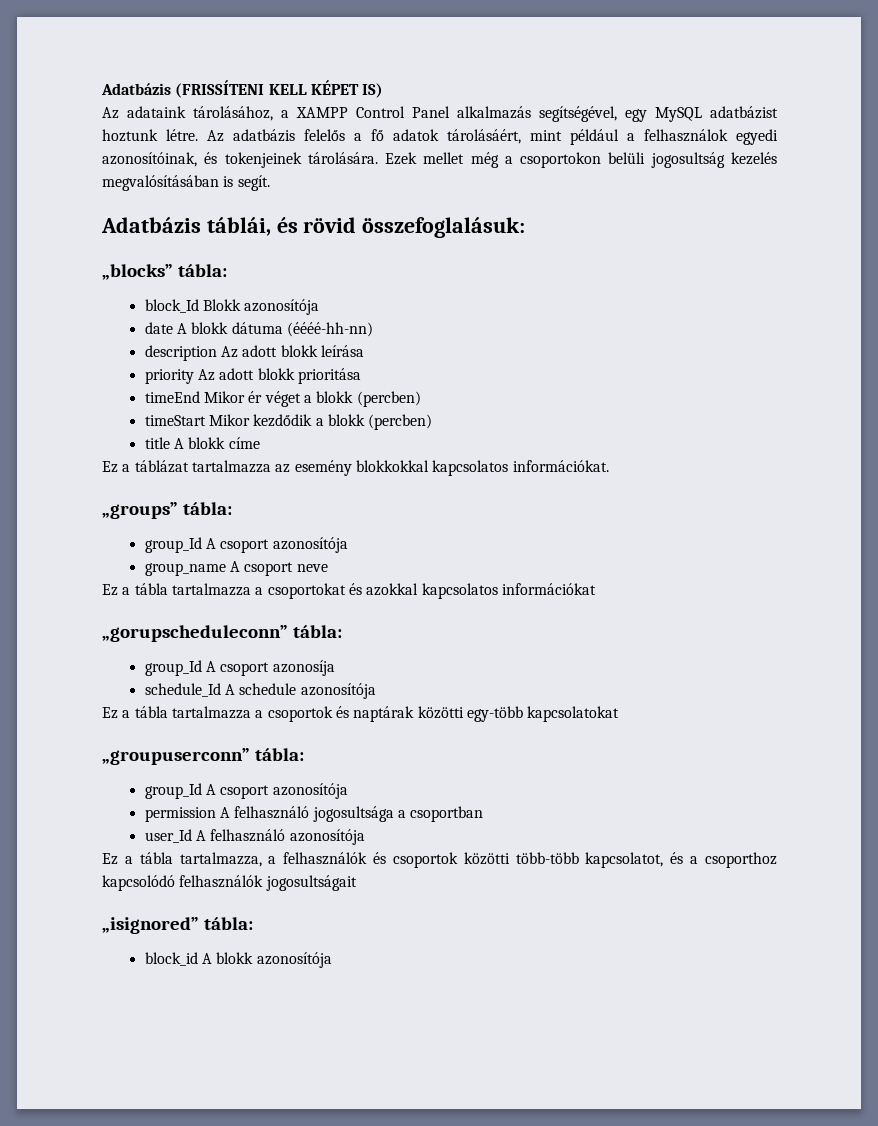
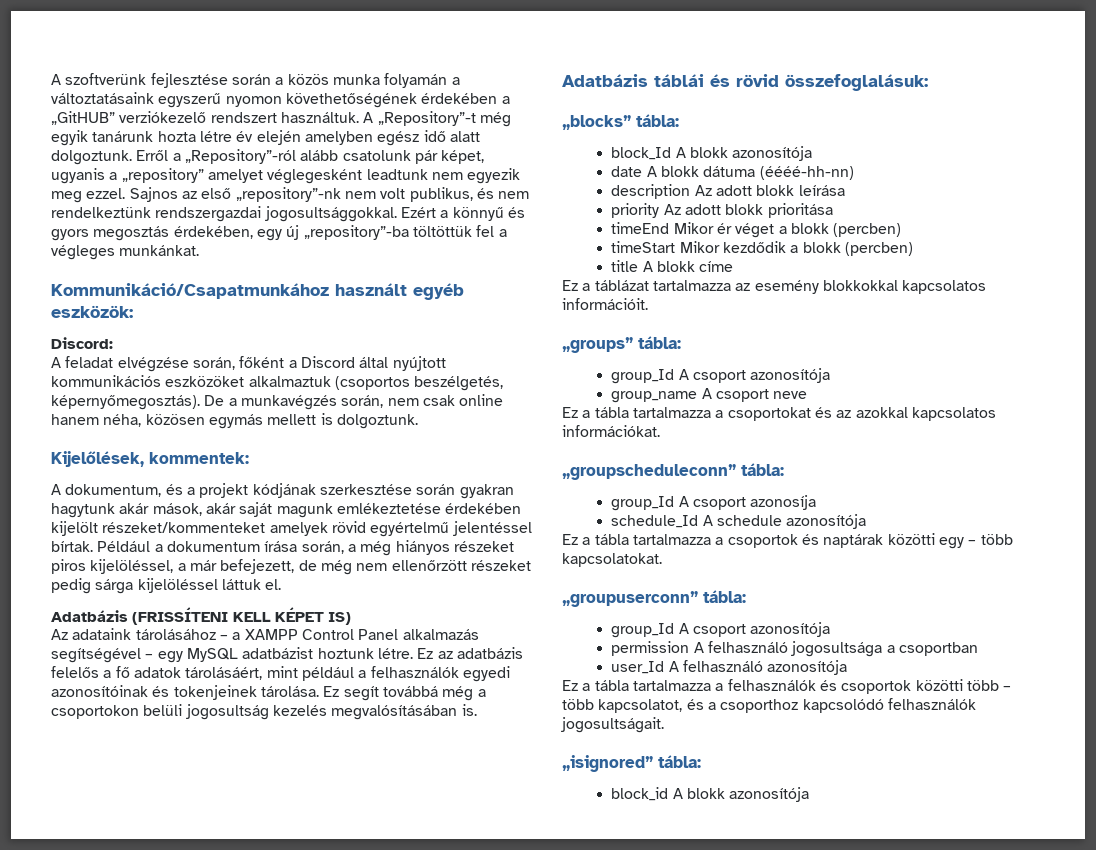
+ A szoftverünk fejlesztése során a közös munka folyamán a változtatásaink egyszerű nyomon követhetőségének érdekében a „GitHUB” verziókezelő rendszert használtuk. A „Repository”-t még egyik tanárunk hozta létre év elején amelyben egész idő alatt dolgoztunk. Erről a „Repository”-ról alább csatolunk pár képet, ugyanis a „repository” amelyet véglegesként leadtunk nem egyezik meg ezzel. Sajnos az első „repository”-nk nem volt publikus, és nem rendelkeztünk rendszergazdai jogosultsággokkal. Ezért a könnyű és gyors megosztás érdekében, egy új „repository”-ba töltöttük fel a végleges munkánkat.
+ Kommunikáció/Csapatmunkához használt egyéb eszközök:
+ Discord:
+ A feladat elvégzése során, főként a Discord által nyújtott kommunikációs eszközöket alkalmaztuk (csoportos beszélgetés, képernyőmegosztás). De a munkavégzés során, nem csak online hanem néha, közösen egymás mellett is dolgoztunk.
+ Kijelőlések, kommentek:
+ A dokumentum, és a projekt kódjának szerkesztése során gyakran hagytunk akár mások, akár saját magunk emlékeztetése érdekében kijelölt részeket/kommenteket amelyek rövid egyértelmű jelentéssel bírtak. Például a dokumentum írása során, a még hiányos részeket piros kijelöléssel, a már befejezett, de még nem ellenőrzött részeket pedig sárga kijelöléssel láttuk el.
- Az adataink tárolásához, a XAMPP Control Panel alkalmazás segítségével, egy MySQL adatbázist hoztunk létre.
+ Az adataink tárolásához – a XAMPP Control Panel alkalmazás segítségével – egy MySQL adatbázist hoztunk létre.
- Az adatbázis felelős a fő adatok tárolásáért, mint például a felhasználok egyedi azonosítóinak, és tokenjeinek tárolására. Ezek mellet még a csoportokon belüli jogosultság kezelés megvalósításában is segít.
- Adatbázis táblái, és rövid összefoglalásuk:
+ Ez az adatbázis felelős a fő adatok tárolásáért, mint például a felhasználók egyedi azonosítóinak és tokenjeinek tárolása. Ez segít továbbá még a csoportokon belüli jogosultság kezelés megvalósításában is.
+ Adatbázis táblái és rövid összefoglalásuk:
- block_Id Blokk azonosítója
+ block_Id A blokk azonosítója
- Ez a táblázat tartalmazza az esemény blokkokkal kapcsolatos információkat.
+ Ez a táblázat tartalmazza az esemény blokkokkal kapcsolatos információit.
- Ez a tábla tartalmazza a csoportokat és azokkal kapcsolatos információkat
- „gorupscheduleconn” tábla:
+ Ez a tábla tartalmazza a csoportokat és az azokkal kapcsolatos információkat.
+ „groupscheduleconn” tábla:
- Ez a tábla tartalmazza a csoportok és naptárak közötti egy-több kapcsolatokat
+ Ez a tábla tartalmazza a csoportok és naptárak közötti egy – több kapcsolatokat.
- Ez a tábla tartalmazza, a felhasználók és csoportok közötti több-több kapcsolatot, és a csoporthoz kapcsolódó felhasználók jogosultságait
+ Ez a tábla tartalmazza a felhasználók és csoportok közötti több – több kapcsolatot, és a csoporthoz kapcsolódó felhasználók jogosultságait.

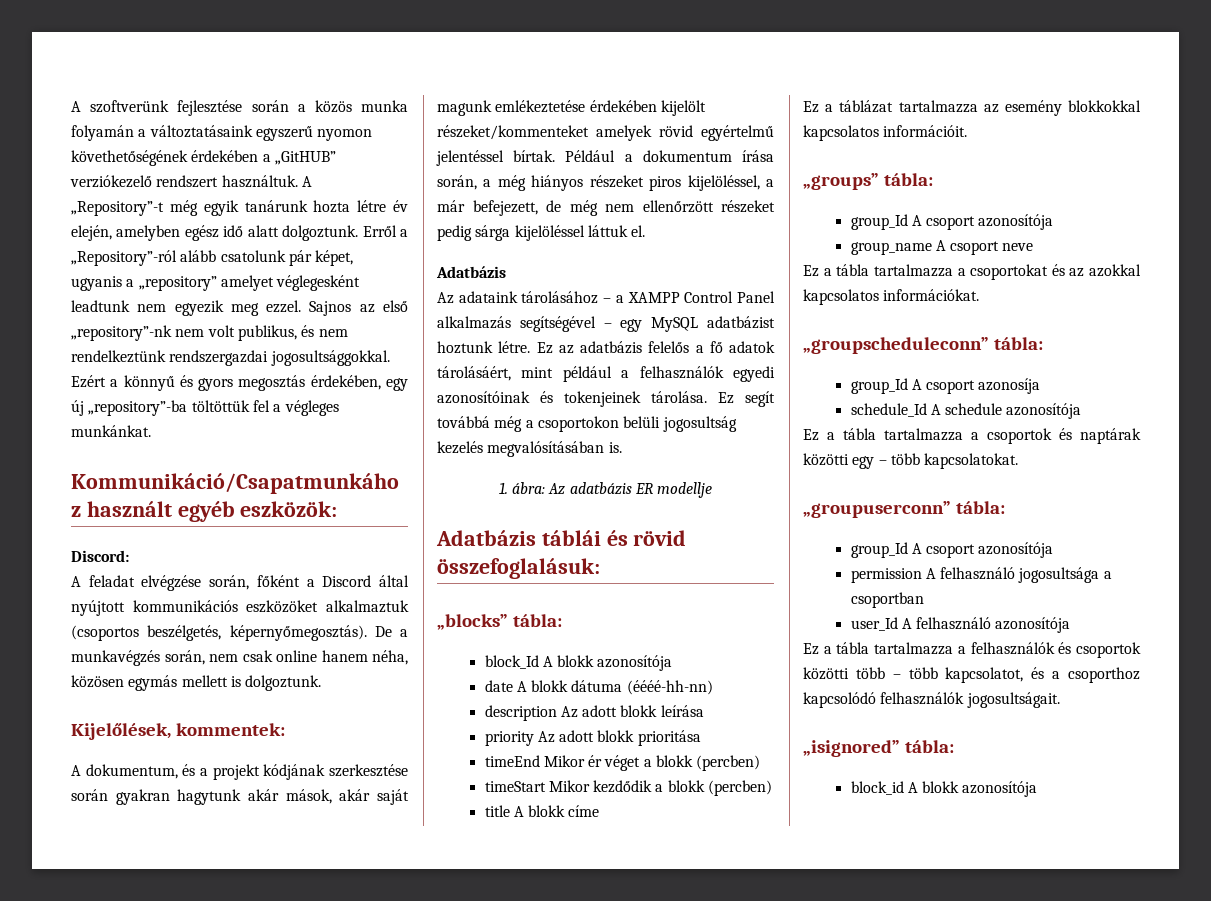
- A „Repository”-t még egyik tanárunk hozta létre év elején amelyben egész idő alatt dolgoztunk.
+ A „Repository”-t még egyik tanárunk hozta létre év elején, amelyben egész idő alatt dolgoztunk.
  Például a dokumentum írása során, a még hiányos részeket piros kijelöléssel, a már befejezett, de még nem ellenőrzött részeket pedig sárga kijelöléssel láttuk el.
- Adatbázis (FRISSÍTENI KELL KÉPET IS)
+ Adatbázis
+ 1. ábra: Az adatbázis ER modellje

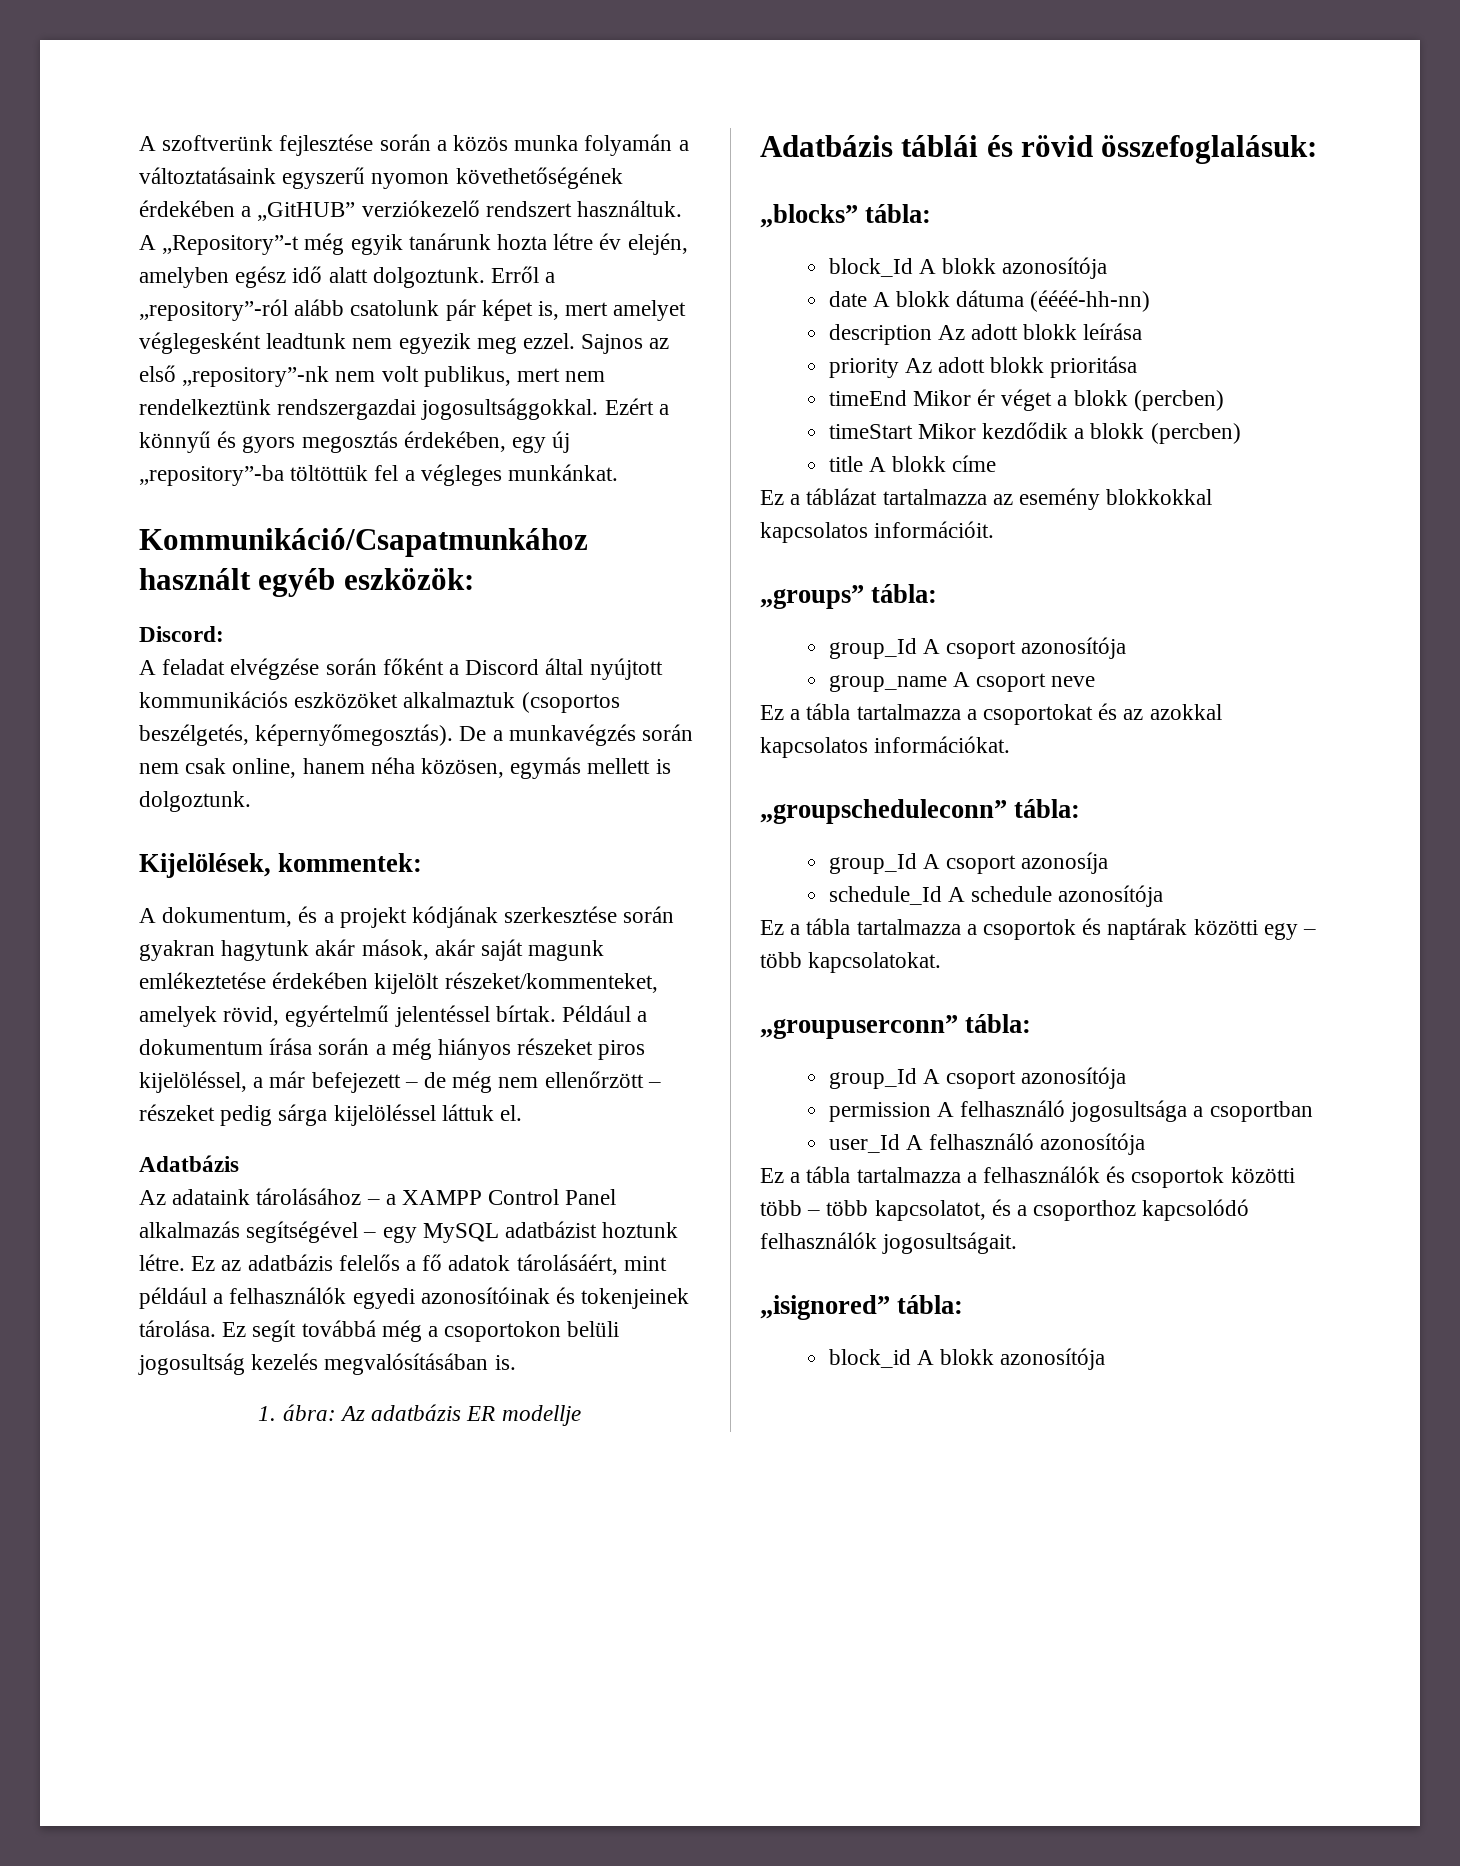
- Erről a „Repository”-ról alább csatolunk pár képet, ugyanis a „repository” amelyet véglegesként leadtunk nem egyezik meg ezzel.
+ Erről a „repository”-ról alább csatolunk pár képet is, mert amelyet véglegesként leadtunk nem egyezik meg ezzel.
- Sajnos az első „repository”-nk nem volt publikus, és nem rendelkeztünk rendszergazdai jogosultsággokkal.
+ Sajnos az első „repository”-nk nem volt publikus, mert nem rendelkeztünk rendszergazdai jogosultsággokkal.
- A feladat elvégzése során, főként a Discord által nyújtott kommunikációs eszközöket alkalmaztuk (csoportos beszélgetés, képernyőmegosztás).
+ A feladat elvégzése során főként a Discord által nyújtott kommunikációs eszközöket alkalmaztuk (csoportos beszélgetés, képernyőmegosztás).
- De a munkavégzés során, nem csak online hanem néha, közösen egymás mellett is dolgoztunk.
+ De a munkavégzés során nem csak online, hanem néha közösen, egymás mellett is dolgoztunk.
- Kijelőlések, kommentek:
+ Kijelölések, kommentek:
- A dokumentum, és a projekt kódjának szerkesztése során gyakran hagytunk akár mások, akár saját magunk emlékeztetése érdekében kijelölt részeket/kommenteket amelyek rövid egyértelmű jelentéssel bírtak.
+ A dokumentum, és a projekt kódjának szerkesztése során gyakran hagytunk akár mások, akár saját magunk emlékeztetése érdekében kijelölt részeket/kommenteket, amelyek rövid, egyértelmű jelentéssel bírtak.
- Például a dokumentum írása során, a még hiányos részeket piros kijelöléssel, a már befejezett, de még nem ellenőrzött részeket pedig sárga kijelöléssel láttuk el.
+ Például a dokumentum írása során a még hiányos részeket piros kijelöléssel, a már befejezett – de még nem ellenőrzött – részeket pedig sárga kijelöléssel láttuk el.

